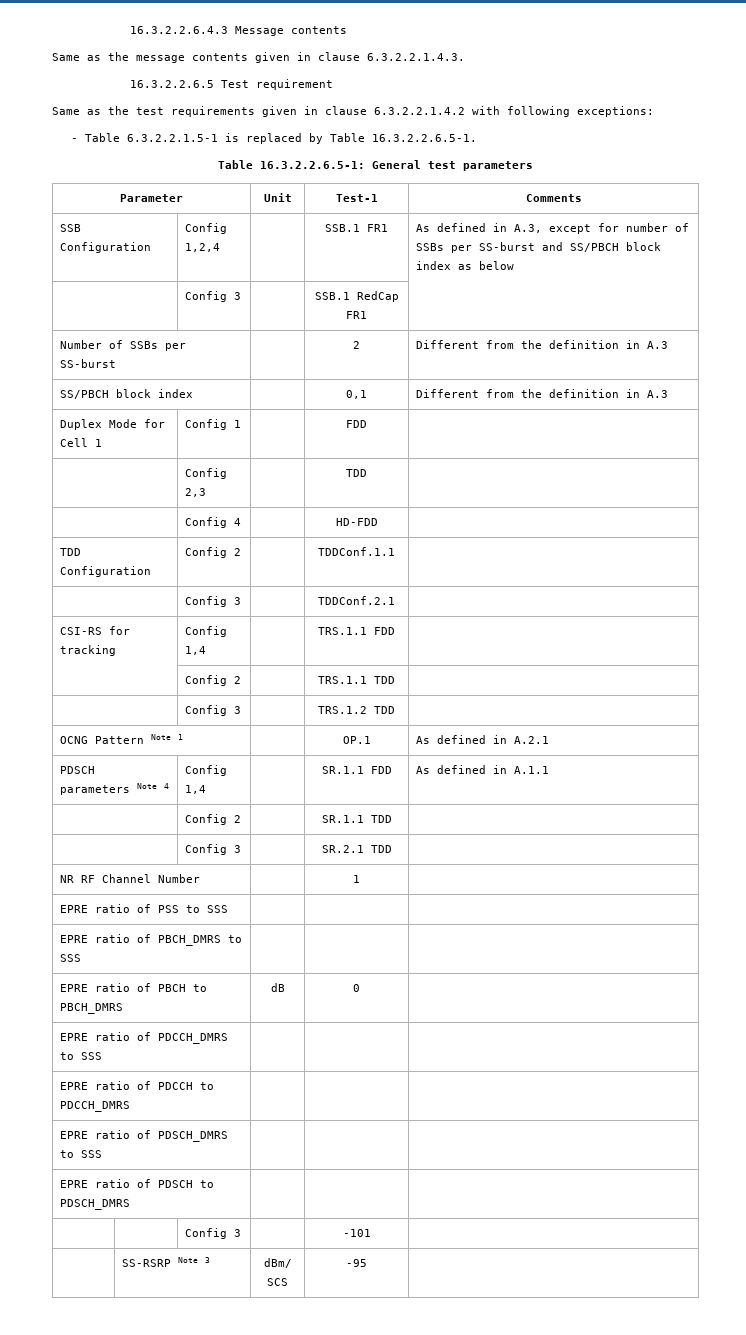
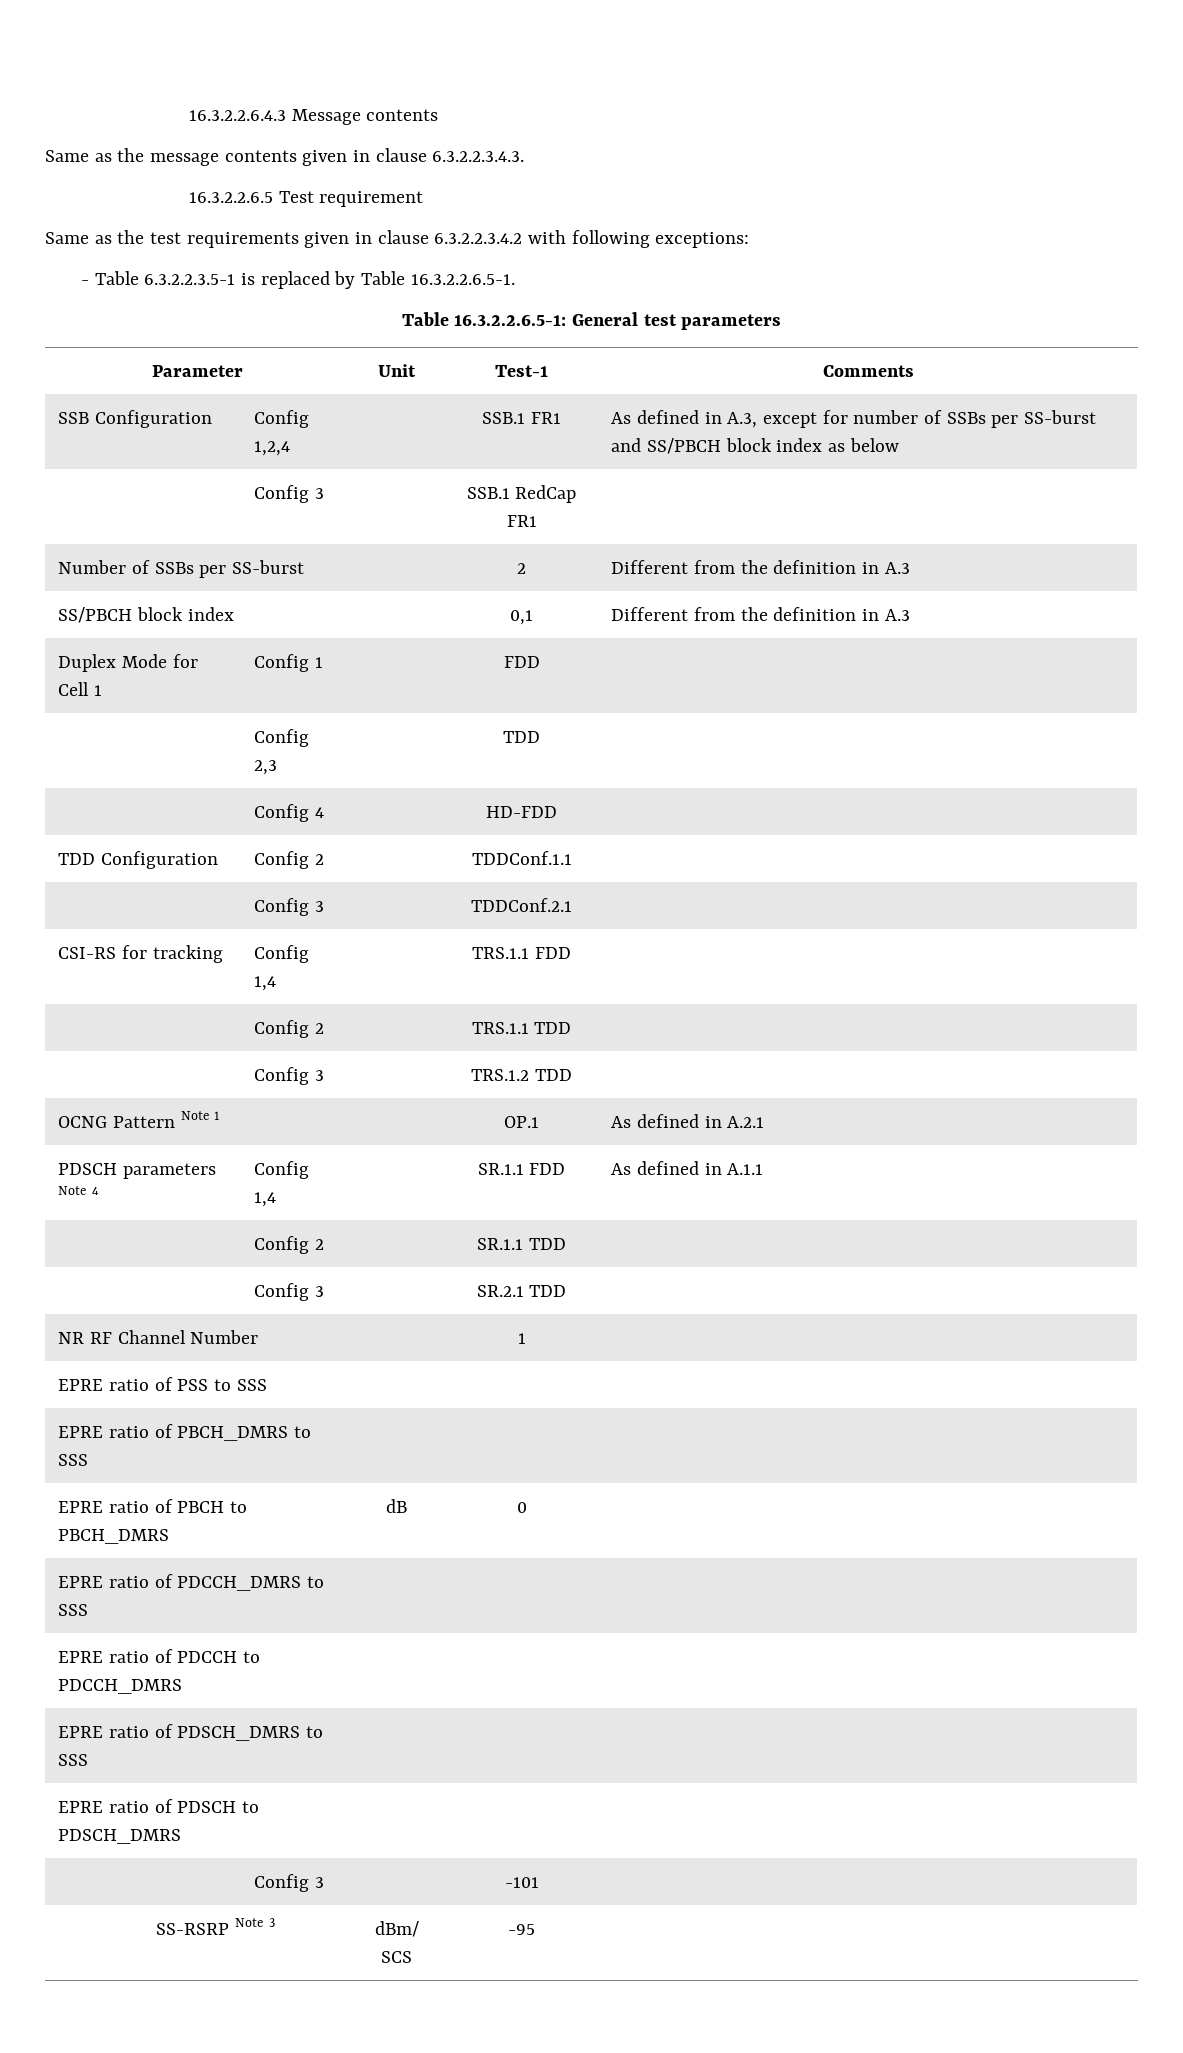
- Same as the message contents given in clause 6.3.2.2.1.4.3.
+ Same as the message contents given in clause 6.3.2.2.3.4.3.
- Same as the test requirements given in clause 6.3.2.2.1.4.2 with following exceptions:
+ Same as the test requirements given in clause 6.3.2.2.3.4.2 with following exceptions:
- - Table 6.3.2.2.1.5-1 is replaced by Table 16.3.2.2.6.5-1.
+ - Table 6.3.2.2.3.5-1 is replaced by Table 16.3.2.2.6.5-1.

